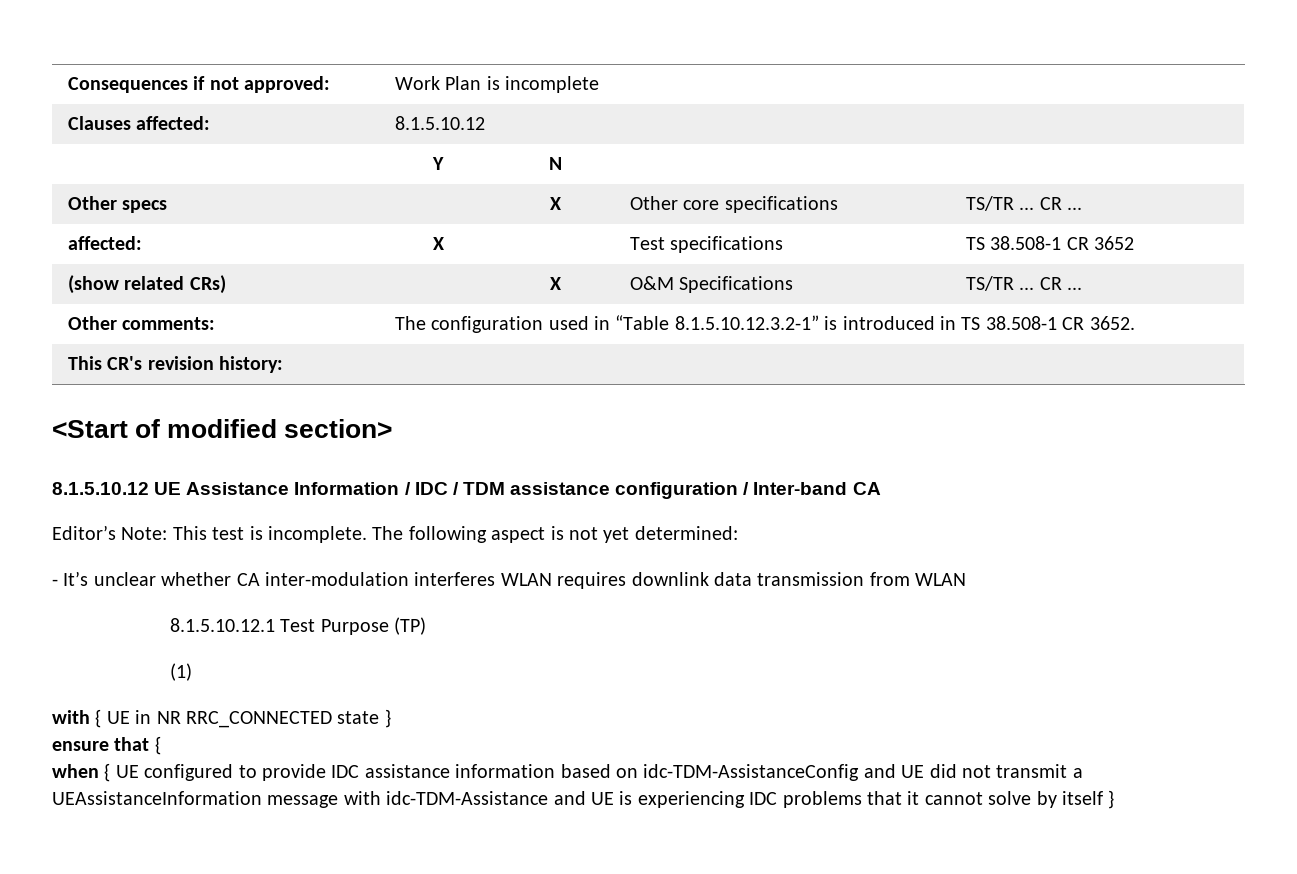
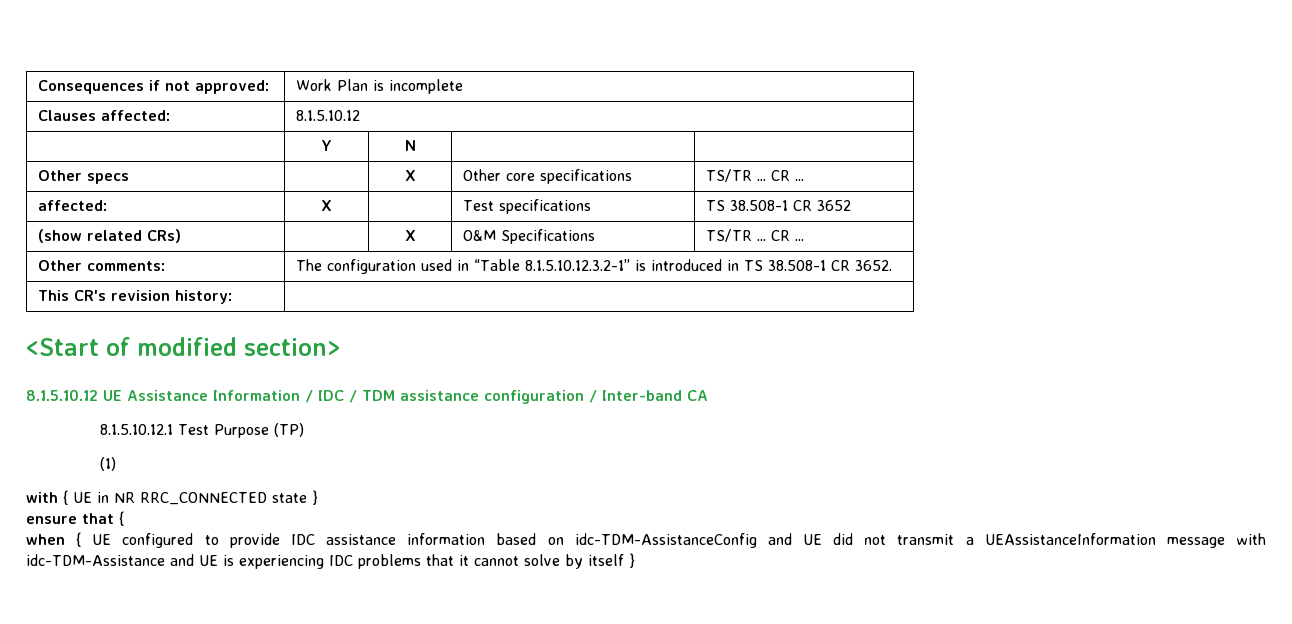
- Editor’s Note: This test is incomplete. The following aspect is not yet determined:
- - It’s unclear whether CA inter-modulation interferes WLAN requires downlink data transmission from WLAN

